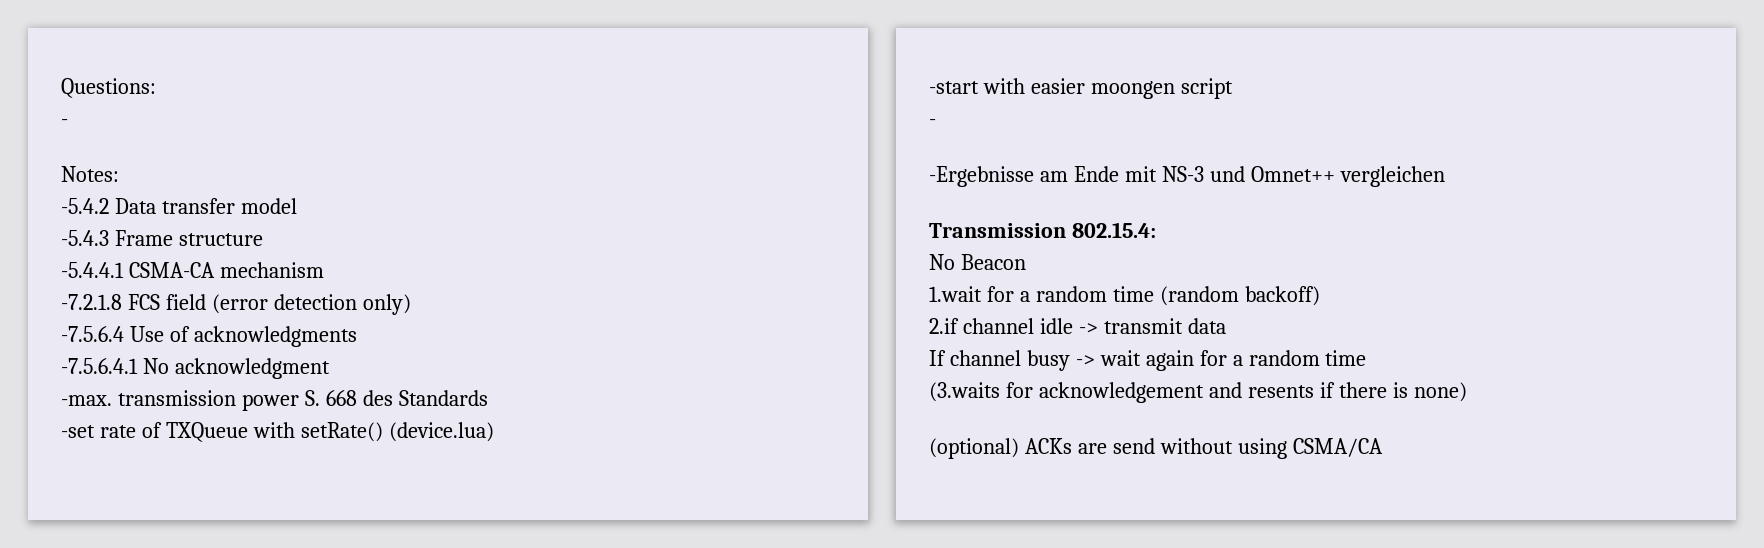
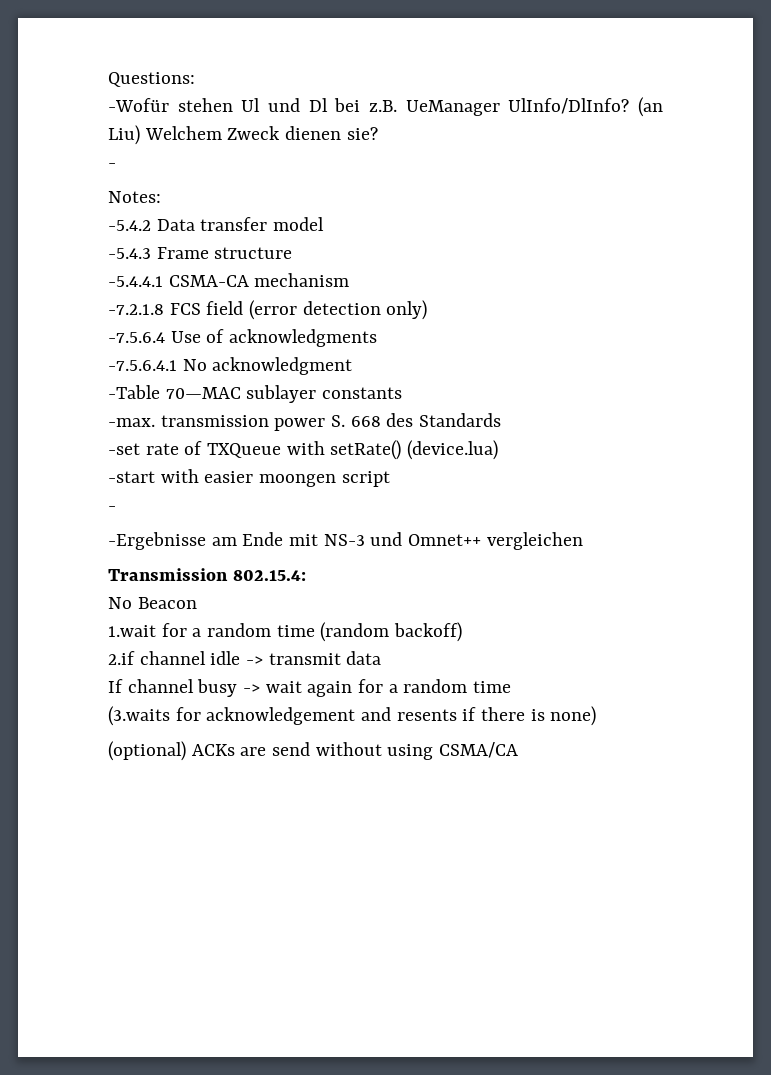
+ -Wofür stehen Ul und Dl bei z.B. UeManager UlInfo/DlInfo? (an Liu) Welchem Zweck dienen sie?
+ -Table 70—MAC sublayer constants

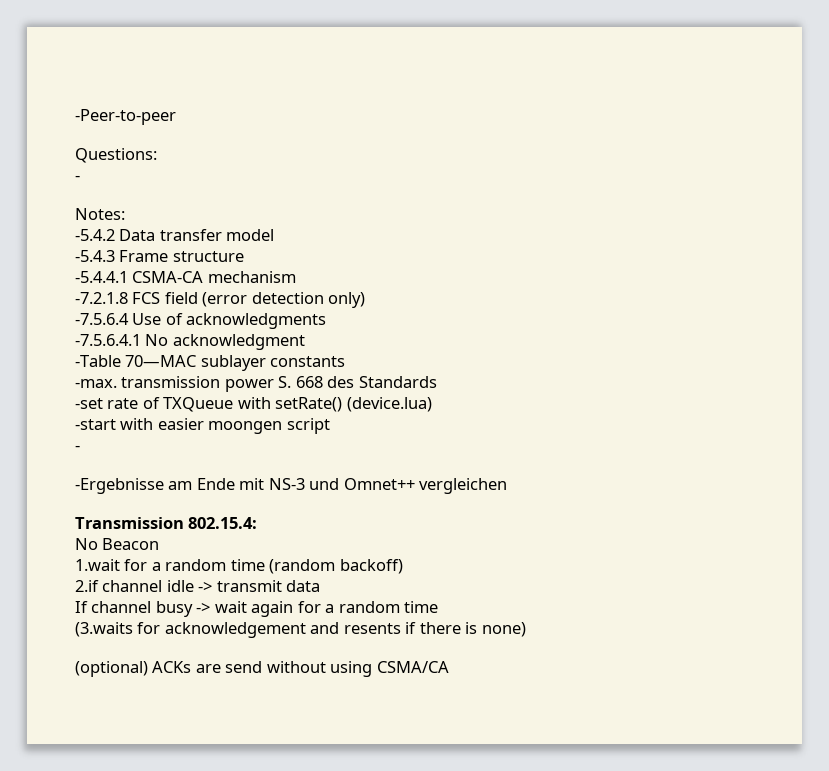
+ -Peer-to-peer
- -Wofür stehen Ul und Dl bei z.B. UeManager UlInfo/DlInfo? (an Liu) Welchem Zweck dienen sie?

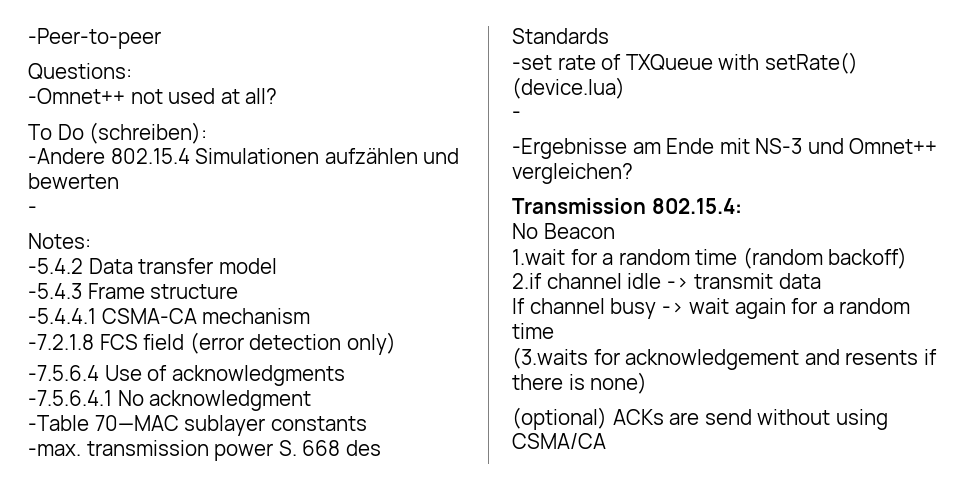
+ -Omnet++ not used at all?
+ To Do (schreiben):
+ -Andere 802.15.4 Simulationen aufzählen und bewerten
- -start with easier moongen script
- -Ergebnisse am Ende mit NS-3 und Omnet++ vergleichen
+ -Ergebnisse am Ende mit NS-3 und Omnet++ vergleichen?

